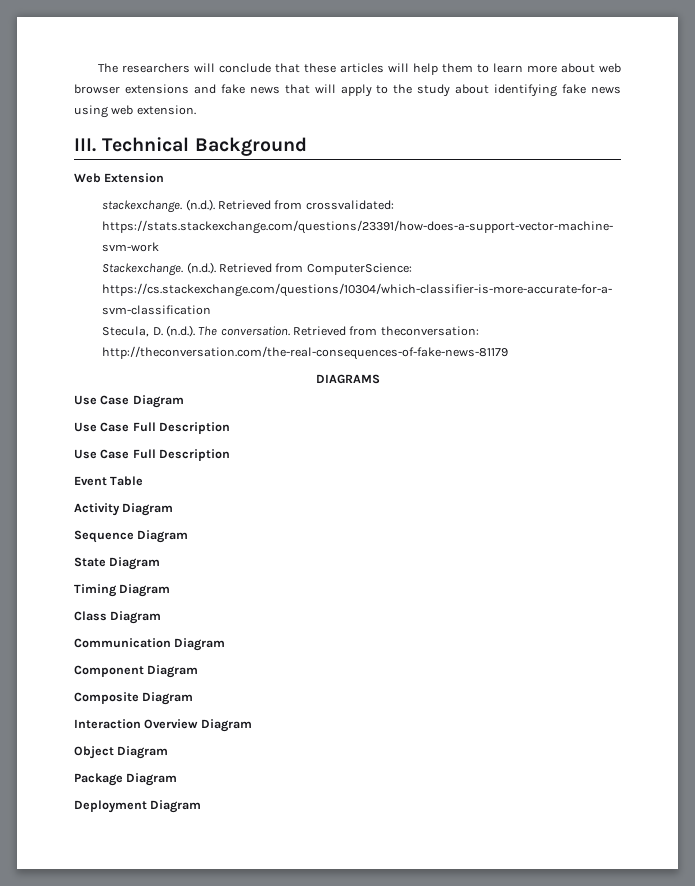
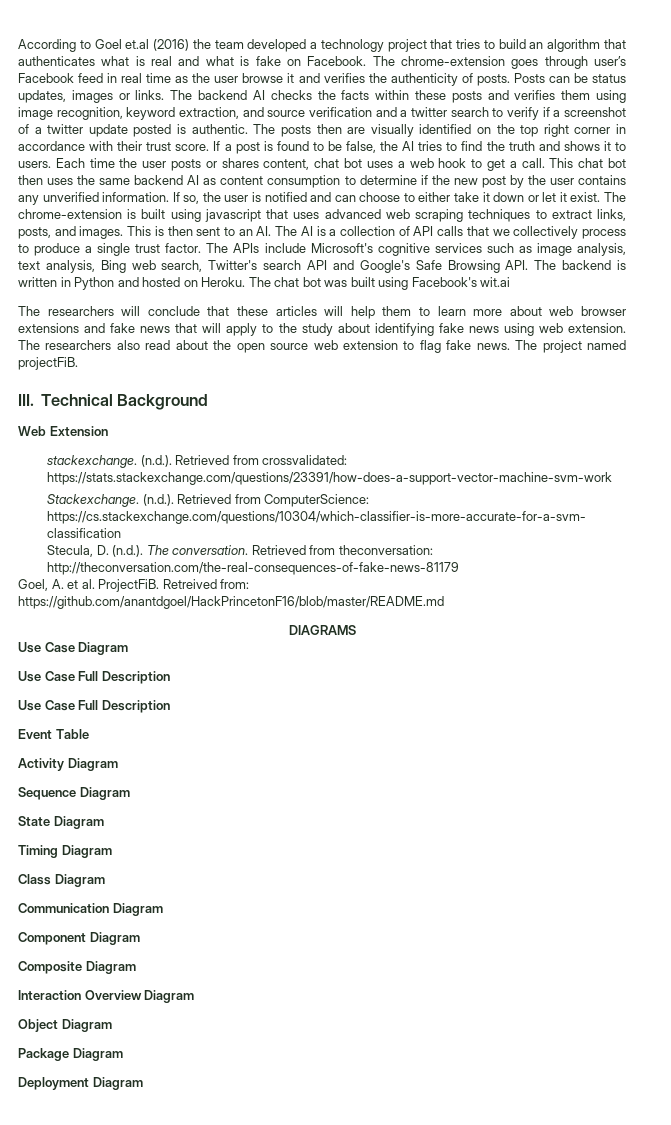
+ According to Goel et.al (2016) the team developed a technology project that tries to build an algorithm that authenticates what is real and what is fake on Facebook. The chrome-extension goes through user’s Facebook feed in real time as the user browse it and verifies the authenticity of posts. Posts can be status updates, images or links. The backend AI checks the facts within these posts and verifies them using image recognition, keyword extraction, and source verification and a twitter search to verify if a screenshot of a twitter update posted is authentic. The posts then are visually identified on the top right corner in accordance with their trust score. If a post is found to be false, the AI tries to find the truth and shows it to users. Each time the user posts or shares content, chat bot uses a web hook to get a call. This chat bot then uses the same backend AI as content consumption to determine if the new post by the user contains any unverified information. If so, the user is notified and can choose to either take it down or let it exist. The chrome-extension is built using javascript that uses advanced web scraping techniques to extract links, posts, and images. This is then sent to an AI. The AI is a collection of API calls that we collectively process to produce a single trust factor. The APIs include Microsoft's cognitive services such as image analysis, text analysis, Bing web search, Twitter's search API and Google's Safe Browsing API. The backend is written in Python and hosted on Heroku. The chat bot was built using Facebook's wit.ai
+ The researchers also read about the open source web extension to flag fake news. The project named projectFiB.
+ Goel, A. et al. ProjectFiB. Retreived from: https://github.com/anantdgoel/HackPrincetonF16/blob/master/README.md

